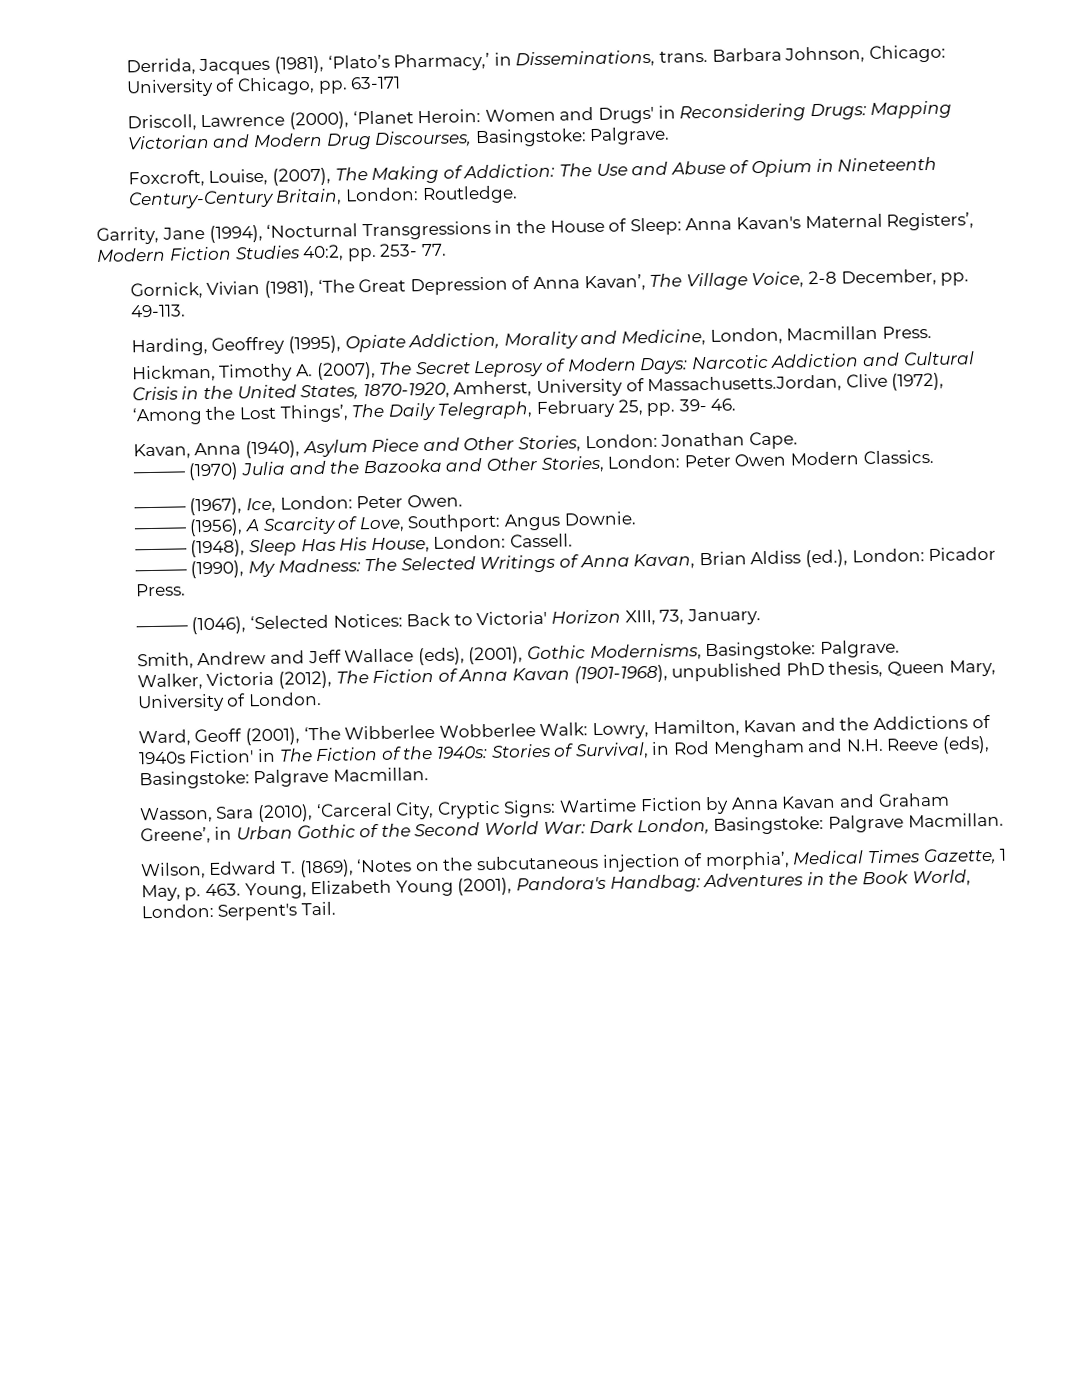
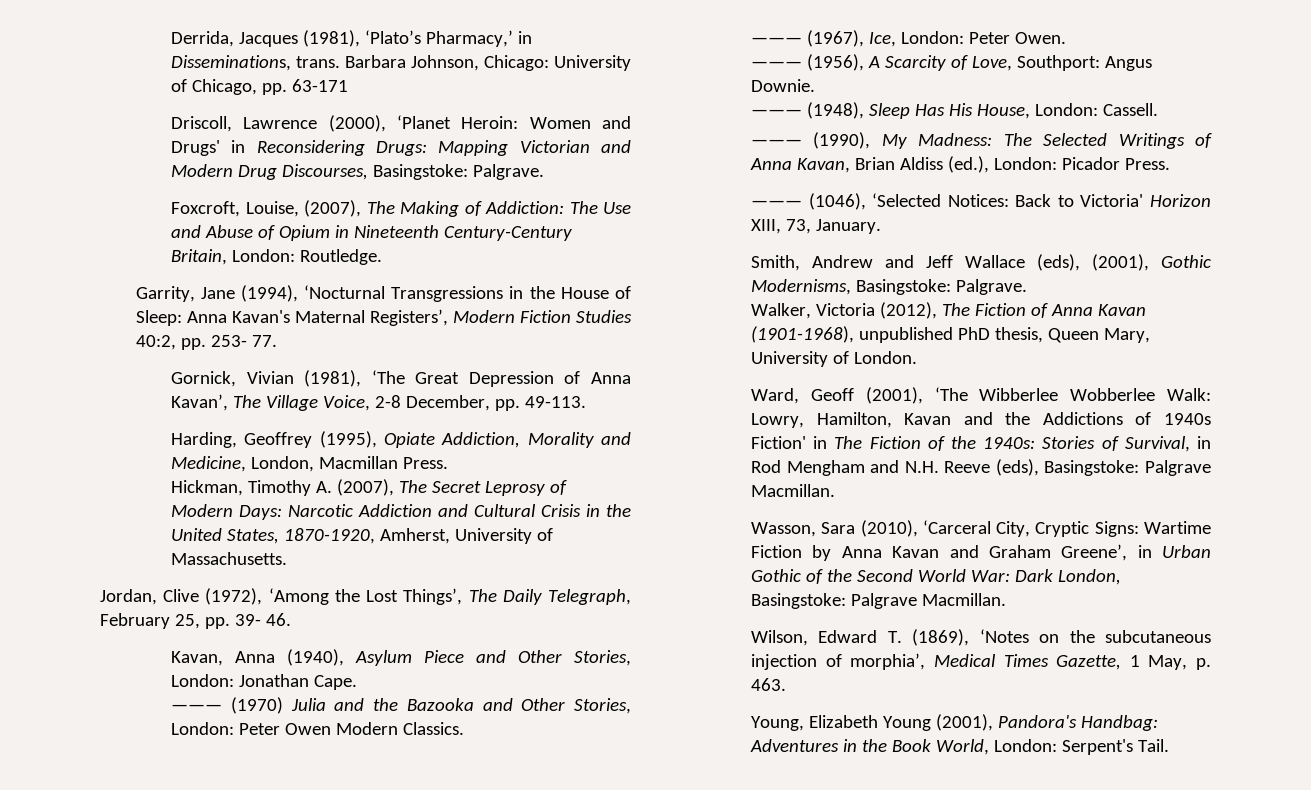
- Hickman, Timothy A. (2007), The Secret Leprosy of Modern Days: Narcotic Addiction and Cultural Crisis in the United States, 1870-1920, Amherst, University of Massachusetts.Jordan, Clive (1972), ‘Among the Lost Things’, The Daily Telegraph, February 25, pp. 39- 46.
+ Hickman, Timothy A. (2007), The Secret Leprosy of Modern Days: Narcotic Addiction and Cultural Crisis in the United States, 1870-1920, Amherst, University of Massachusetts.
+ Jordan, Clive (1972), ‘Among the Lost Things’, The Daily Telegraph, February 25, pp. 39- 46.
- Wilson, Edward T. (1869), ‘Notes on the subcutaneous injection of morphia’, Medical Times Gazette, 1 May, p. 463. Young, Elizabeth Young (2001), Pandora's Handbag: Adventures in the Book World, London: Serpent's Tail.
+ Wilson, Edward T. (1869), ‘Notes on the subcutaneous injection of morphia’, Medical Times Gazette, 1 May, p. 463.
+ Young, Elizabeth Young (2001), Pandora's Handbag: Adventures in the Book World, London: Serpent's Tail.

